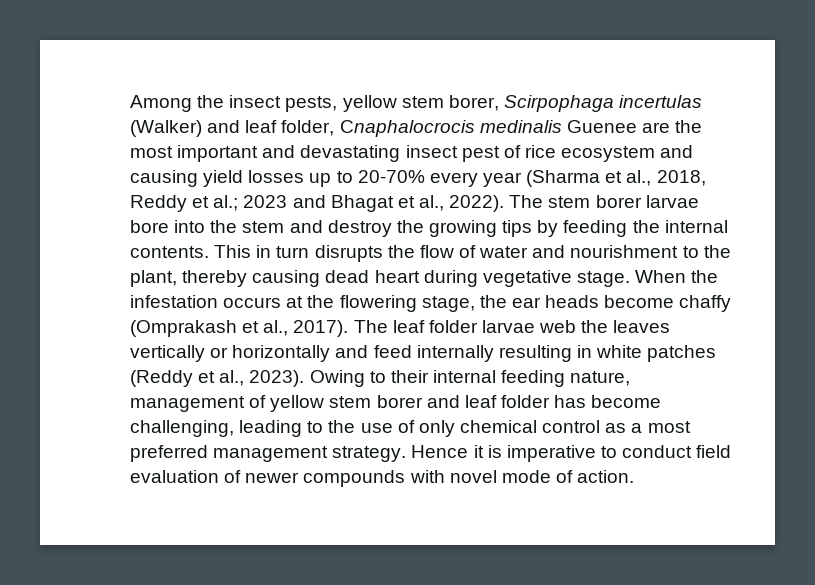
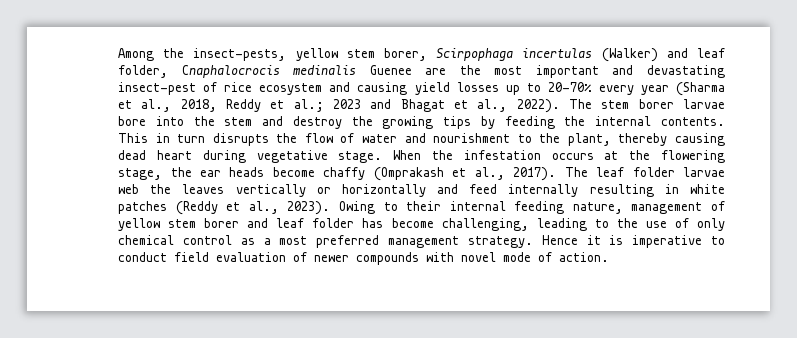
- Among the insect pests, yellow stem borer, Scirpophaga incertulas (Walker) and leaf folder, Cnaphalocrocis medinalis Guenee are the most important and devastating insect pest of rice ecosystem and causing yield losses up to 20-70% every year (Sharma et al., 2018, Reddy et al.; 2023 and Bhagat et al., 2022).
+ Among the insect-pests, yellow stem borer, Scirpophaga incertulas (Walker) and leaf folder, Cnaphalocrocis medinalis Guenee are the most important and devastating insect-pest of rice ecosystem and causing yield losses up to 20-70% every year (Sharma et al., 2018, Reddy et al.; 2023 and Bhagat et al., 2022).

